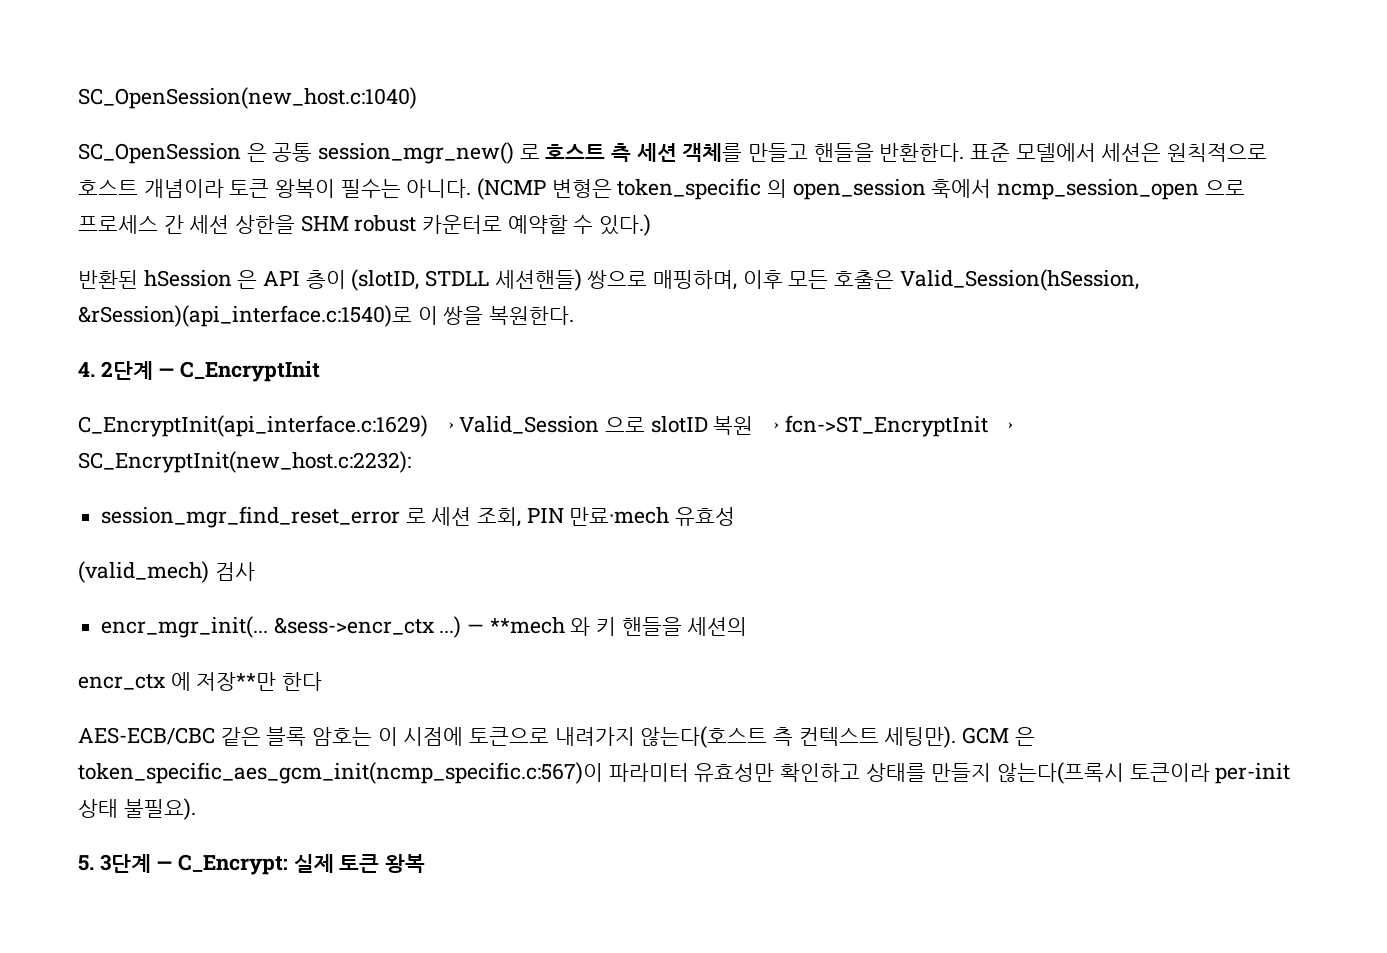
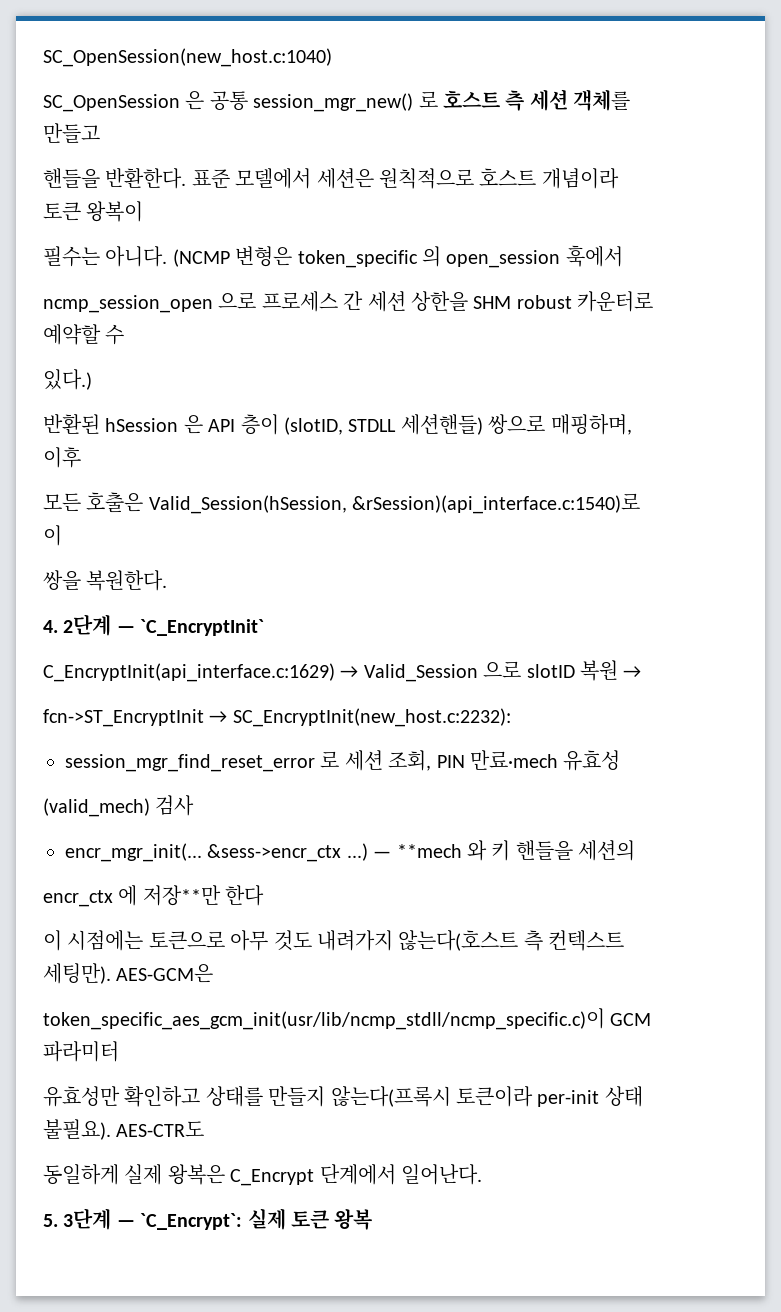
- SC_OpenSession 은 공통 session_mgr_new() 로 호스트 측 세션 객체를 만들고 핸들을 반환한다.
+ SC_OpenSession 은 공통 session_mgr_new() 로 호스트 측 세션 객체를 만들고
+ 핸들을 반환한다.
- 표준 모델에서 세션은 원칙적으로 호스트 개념이라 토큰 왕복이 필수는 아니다.
+ 표준 모델에서 세션은 원칙적으로 호스트 개념이라 토큰 왕복이
+ 필수는 아니다.
- (NCMP 변형은 token_specific 의 open_session 훅에서 ncmp_session_open 으로 프로세스 간 세션 상한을 SHM robust 카운터로 예약할 수 있다.)
+ (NCMP 변형은 token_specific 의 open_session 훅에서
+ ncmp_session_open 으로 프로세스 간 세션 상한을 SHM robust 카운터로 예약할 수
+ 있다.)
- 반환된 hSession 은 API 층이 (slotID, STDLL 세션핸들) 쌍으로 매핑하며, 이후 모든 호출은 Valid_Session(hSession, &rSession)(api_interface.c:1540)로 이 쌍을 복원한다.
+ 반환된 hSession 은 API 층이 (slotID, STDLL 세션핸들) 쌍으로 매핑하며, 이후
+ 모든 호출은 Valid_Session(hSession, &rSession)(api_interface.c:1540)로 이
+ 쌍을 복원한다.
- 4. 2단계 — C_EncryptInit
+ 4. 2단계 — `C_EncryptInit`
- C_EncryptInit(api_interface.c:1629) → Valid_Session 으로 slotID 복원 → fcn->ST_EncryptInit → SC_EncryptInit(new_host.c:2232):
+ C_EncryptInit(api_interface.c:1629) → Valid_Session 으로 slotID 복원 →
+ fcn->ST_EncryptInit → SC_EncryptInit(new_host.c:2232):
- AES-ECB/CBC 같은 블록 암호는 이 시점에 토큰으로 내려가지 않는다(호스트 측 컨텍스트 세팅만).
+ 이 시점에는 토큰으로 아무 것도 내려가지 않는다(호스트 측 컨텍스트 세팅만).
- GCM 은 token_specific_aes_gcm_init(ncmp_specific.c:567)이 파라미터 유효성만 확인하고 상태를 만들지 않는다(프록시 토큰이라 per-init 상태 불필요).
+ AES-GCM은
+ token_specific_aes_gcm_init(usr/lib/ncmp_stdll/ncmp_specific.c)이 GCM 파라미터
+ 유효성만 확인하고 상태를 만들지 않는다(프록시 토큰이라 per-init 상태 불필요). AES-CTR도
+ 동일하게 실제 왕복은 C_Encrypt 단계에서 일어난다.
- 5. 3단계 — C_Encrypt: 실제 토큰 왕복
+ 5. 3단계 — `C_Encrypt`: 실제 토큰 왕복

